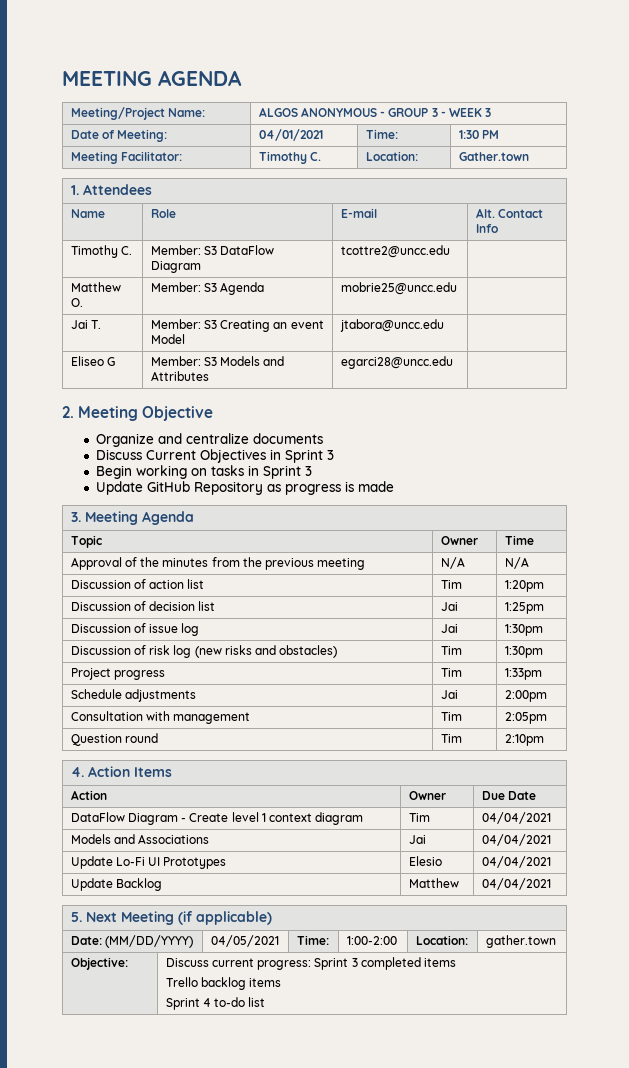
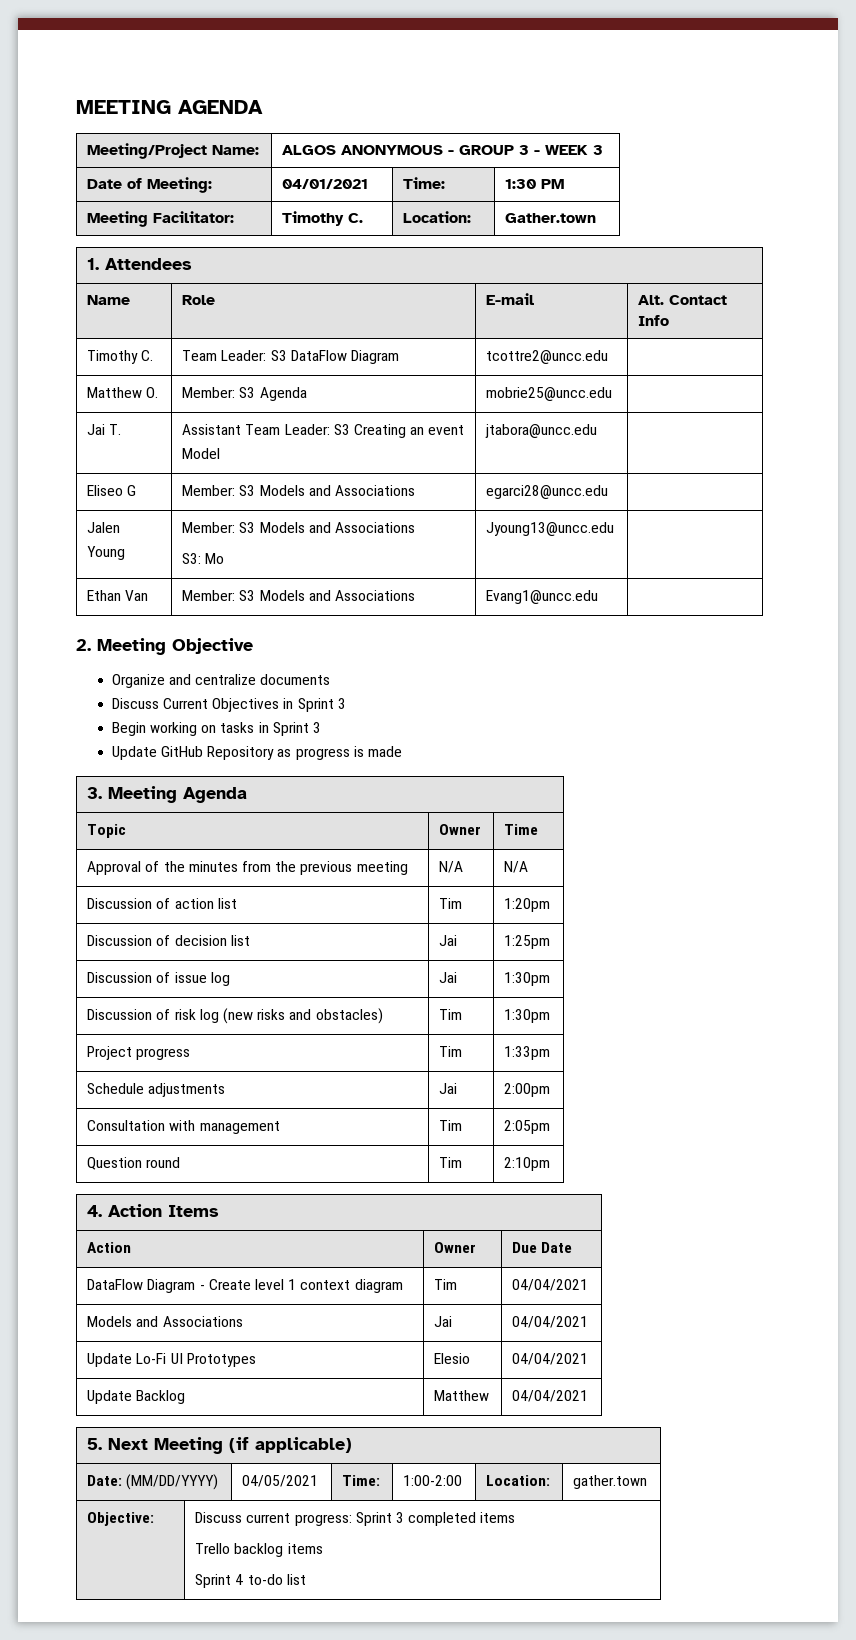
- Timothy C. | Member: S3 DataFlow Diagram | tcottre2@uncc.edu |
+ Timothy C. | Team Leader: S3 DataFlow Diagram | tcottre2@uncc.edu |
- Jai T. | Member: S3 Creating an event Model | jtabora@uncc.edu |
+ Jai T. | Assistant Team Leader: S3 Creating an event Model | jtabora@uncc.edu |
- Eliseo G | Member: S3 Models and Attributes | egarci28@uncc.edu |
+ Eliseo G | Member: S3 Models and Associations | egarci28@uncc.edu |
+ Jalen Young | Member: S3 Models and Associations
+ S3: Mo | Jyoung13@uncc.edu |
+ Ethan Van | Member: S3 Models and Associations | Evang1@uncc.edu |

